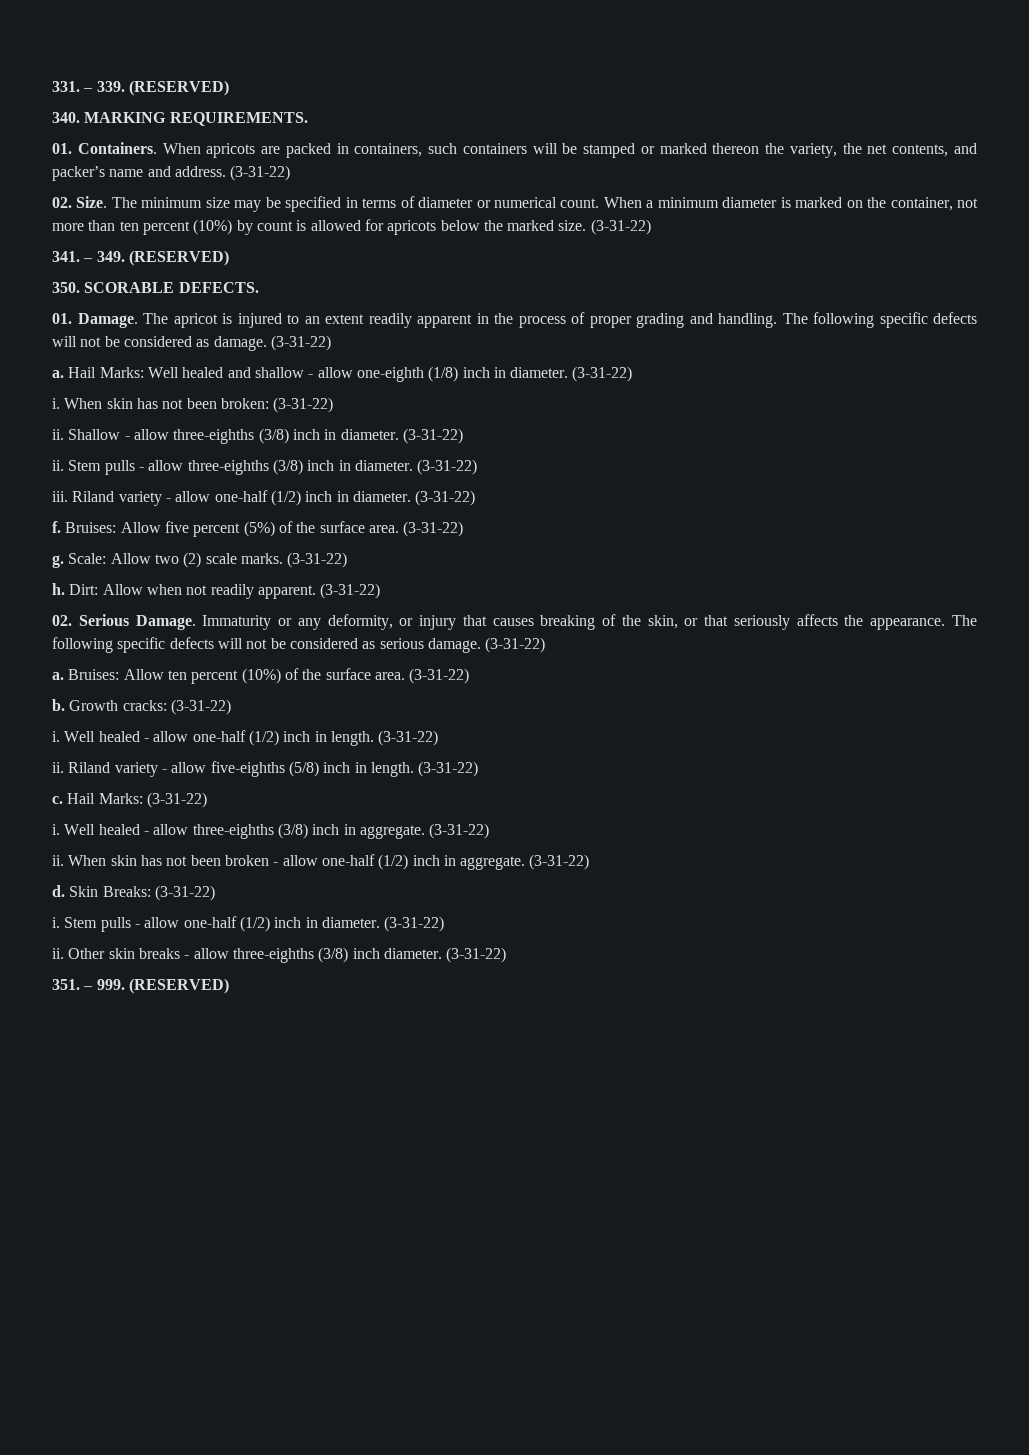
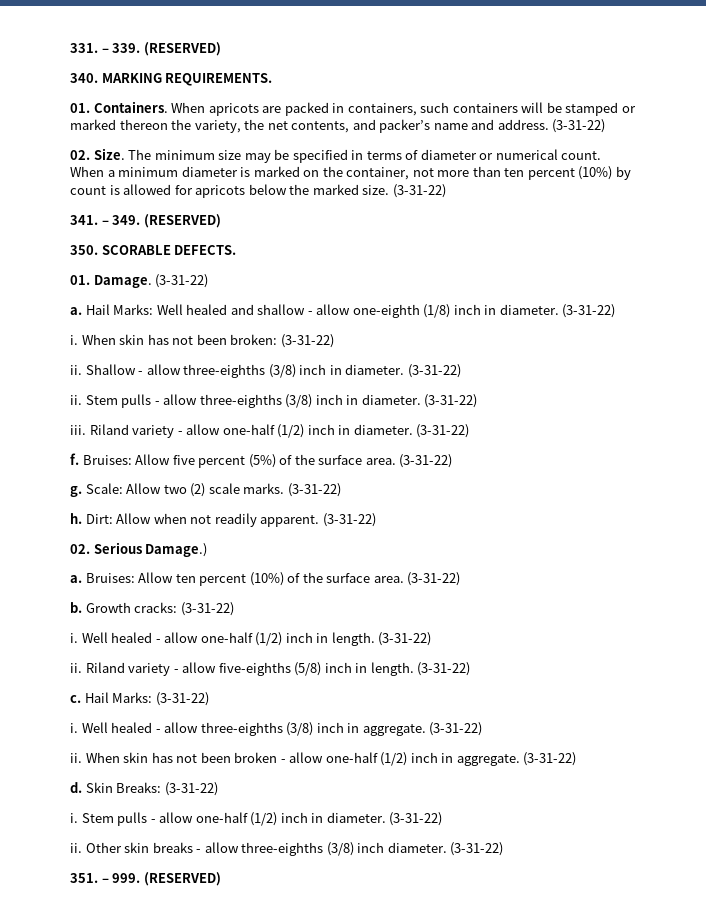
- The apricot is injured to an extent readily apparent in the process of proper grading and handling. The following specific defects will not be considered as damage.
- 02. Serious Damage. Immaturity or any deformity, or injury that causes breaking of the skin, or that seriously affects the appearance. The following specific defects will not be considered as serious damage. (3-31-22)
+ 02. Serious Damage.)

